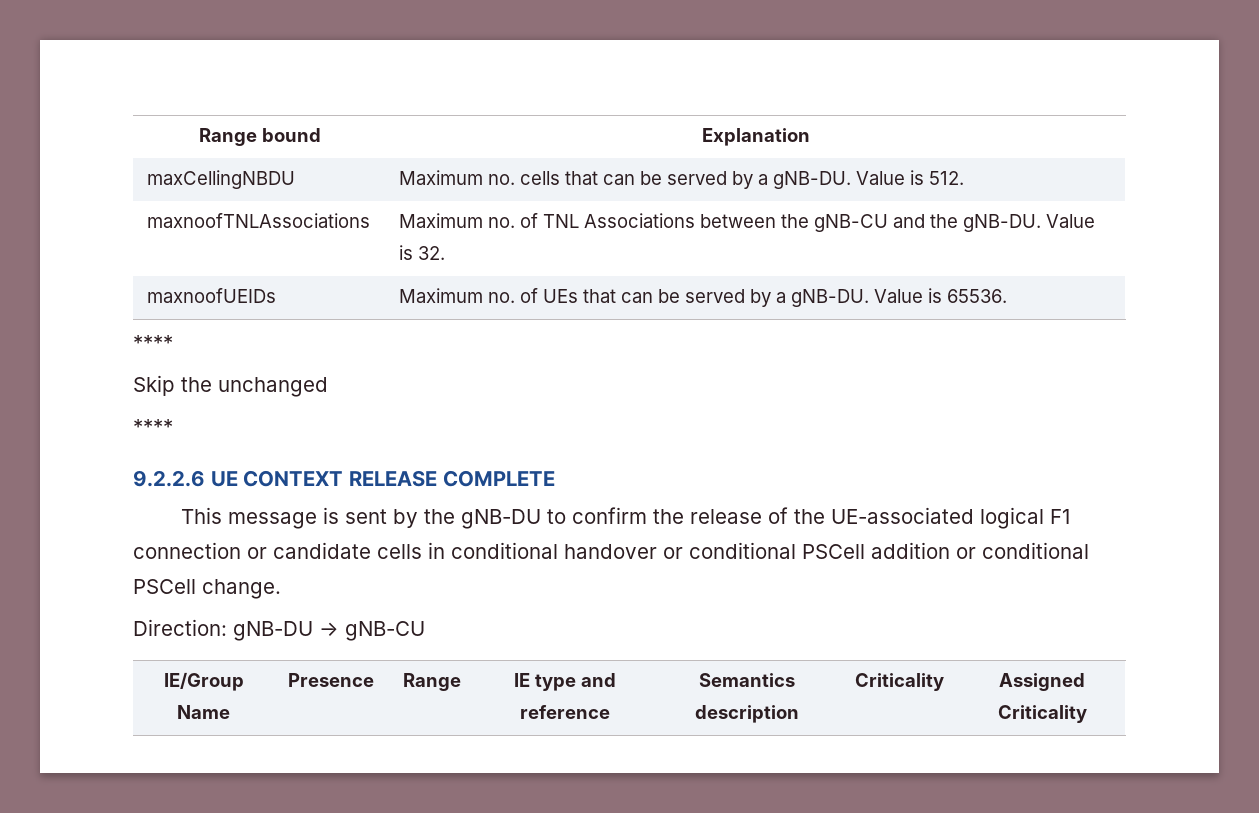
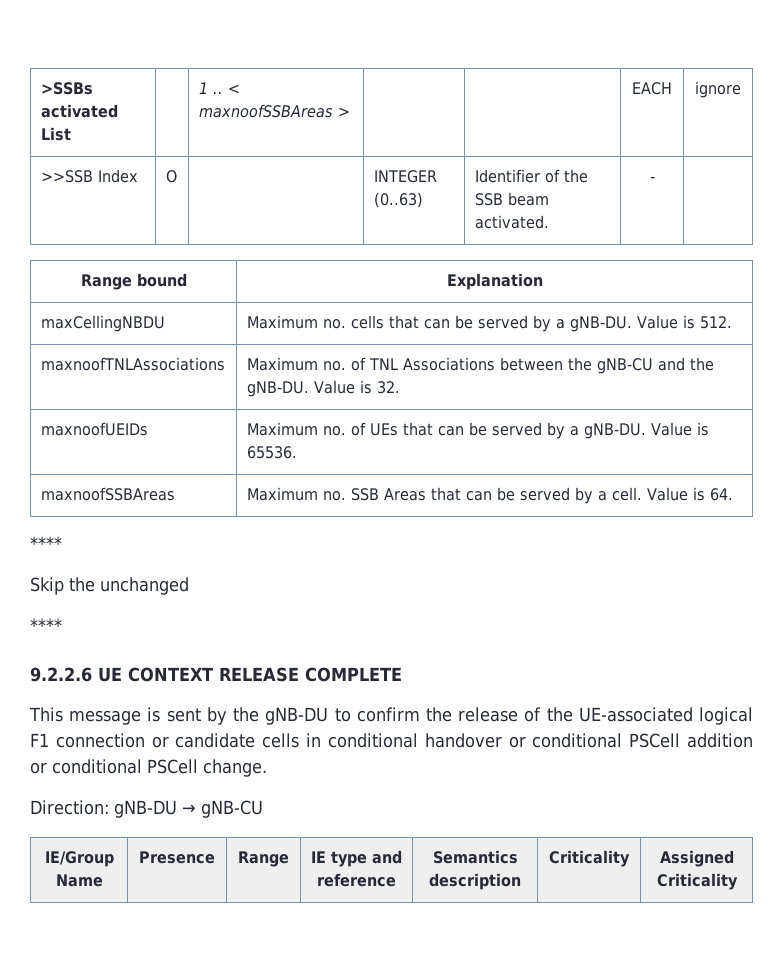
+ >SSBs activated List | | 1 .. < maxnoofSSBAreas > | | | EACH | ignore
+ >>SSB Index | O | | INTEGER (0..63) | Identifier of the SSB beam activated. | - |
+ maxnoofSSBAreas | Maximum no. SSB Areas that can be served by a cell. Value is 64.

